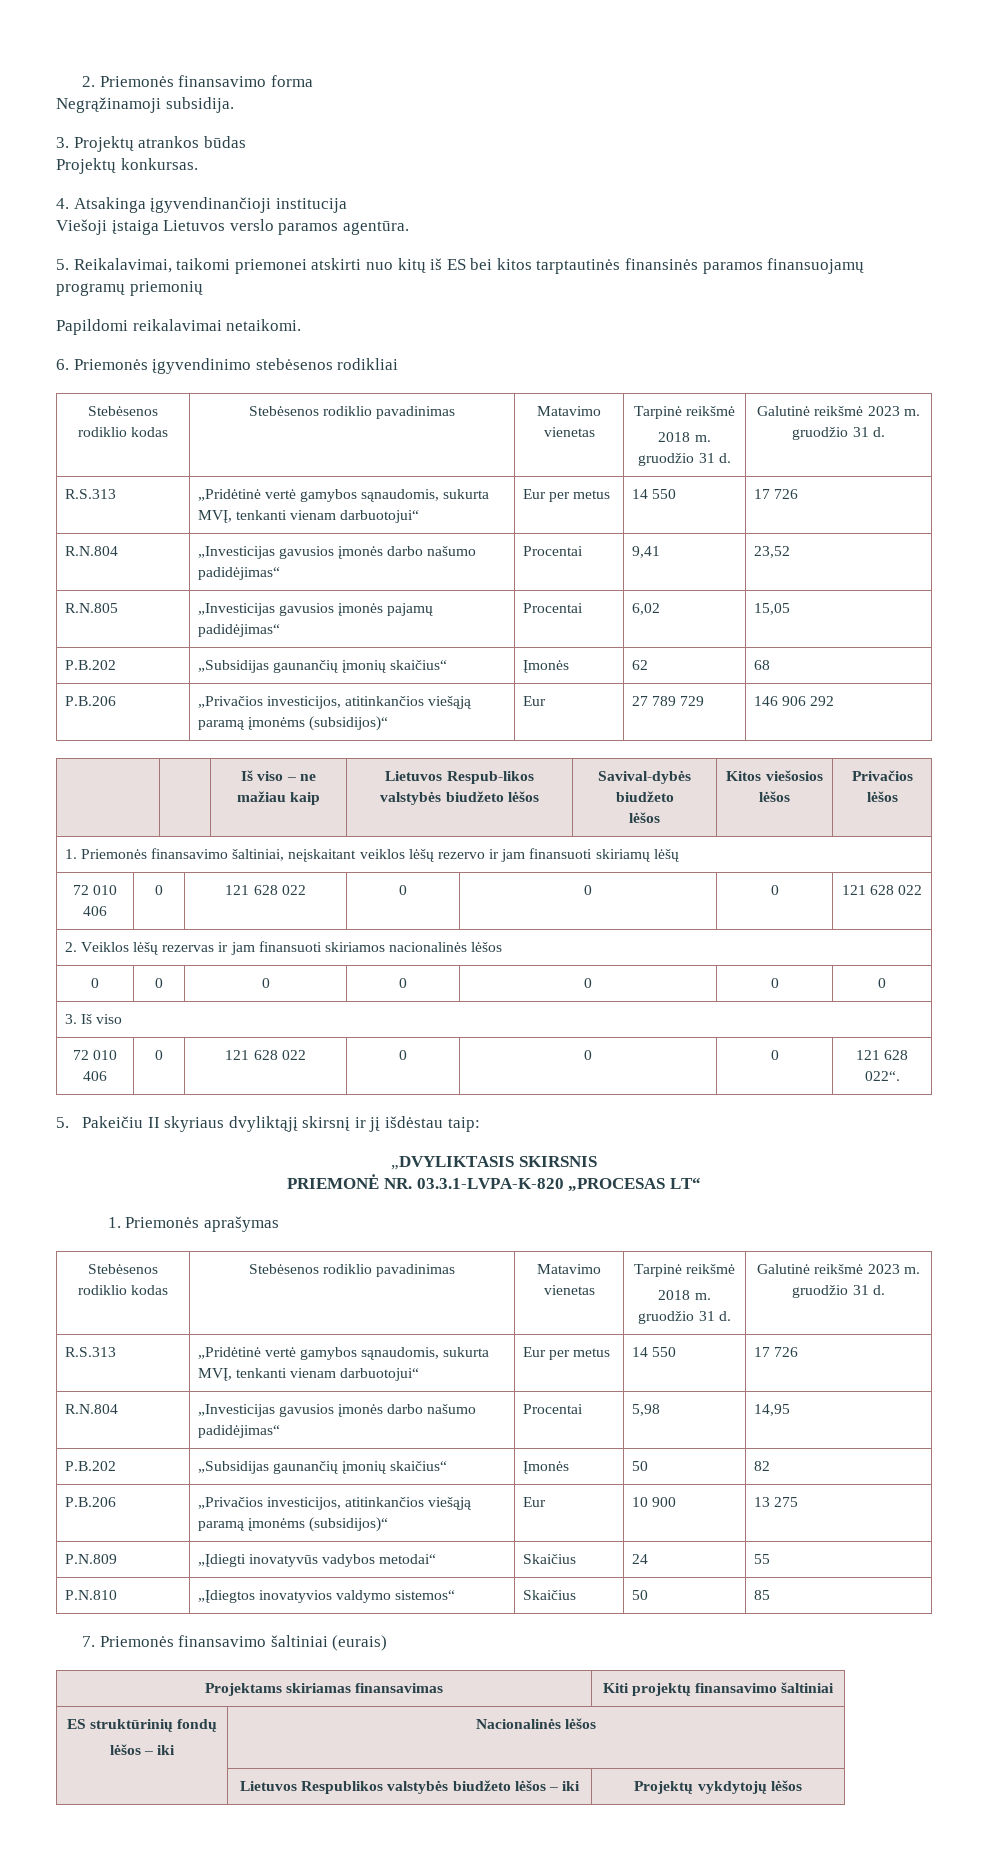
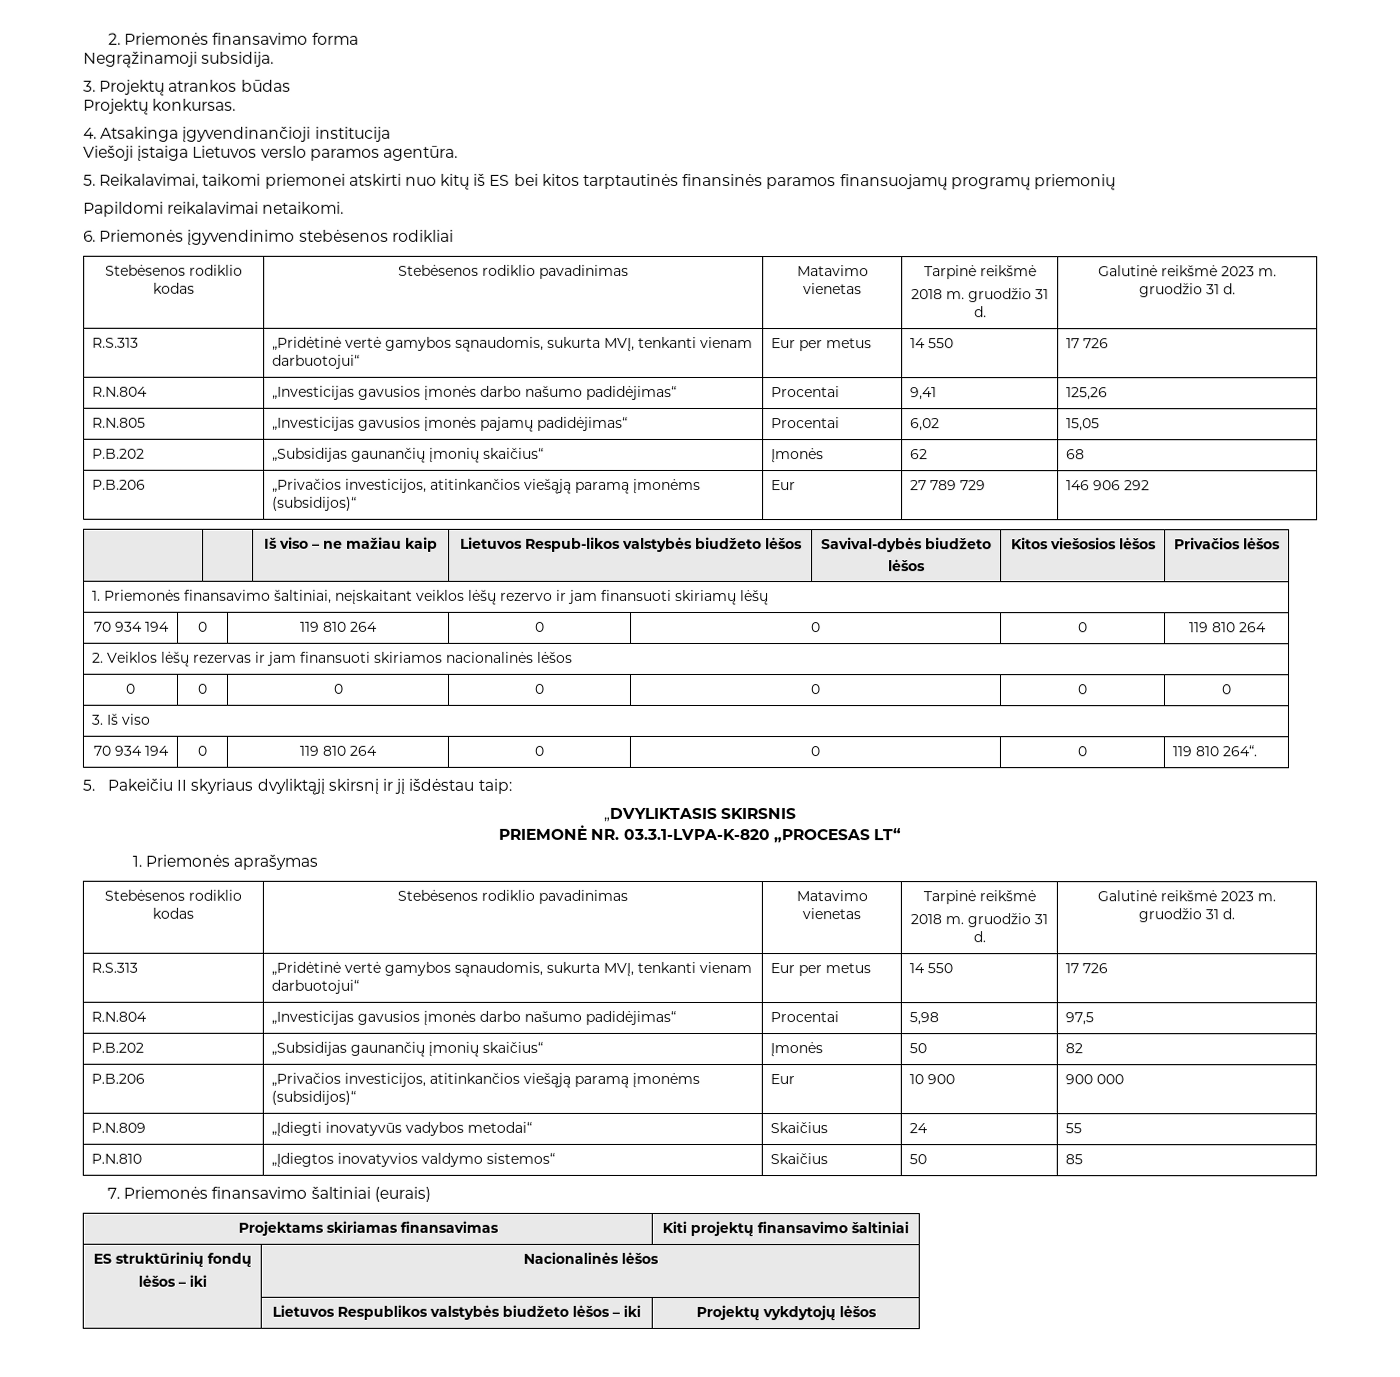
- R.N.804 | „Investicijas gavusios įmonės darbo našumo padidėjimas“ | Procentai | 9,41 | 23,52
+ R.N.804 | „Investicijas gavusios įmonės darbo našumo padidėjimas“ | Procentai | 9,41 | 125,26
- 72 010 406 | 0 | 121 628 022 | 0 | 0 | 0 | 121 628 022
+ 70 934 194 | 0 | 119 810 264 | 0 | 0 | 0 | 119 810 264
- 72 010 406 | 0 | 121 628 022 | 0 | 0 | 0 | 121 628 022“.
+ 70 934 194 | 0 | 119 810 264 | 0 | 0 | 0 | 119 810 264“.
- R.N.804 | „Investicijas gavusios įmonės darbo našumo padidėjimas“ | Procentai | 5,98 | 14,95
+ R.N.804 | „Investicijas gavusios įmonės darbo našumo padidėjimas“ | Procentai | 5,98 | 97,5
- P.B.206 | „Privačios investicijos, atitinkančios viešąją paramą įmonėms (subsidijos)“ | Eur | 10 900 | 13 275
+ P.B.206 | „Privačios investicijos, atitinkančios viešąją paramą įmonėms (subsidijos)“ | Eur | 10 900 | 900 000

